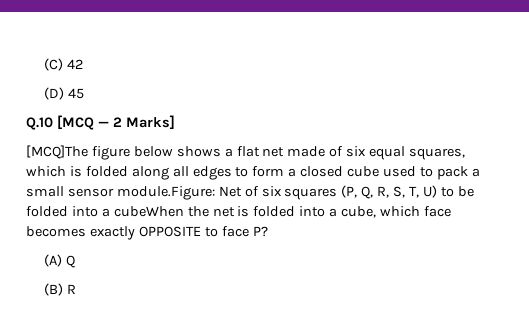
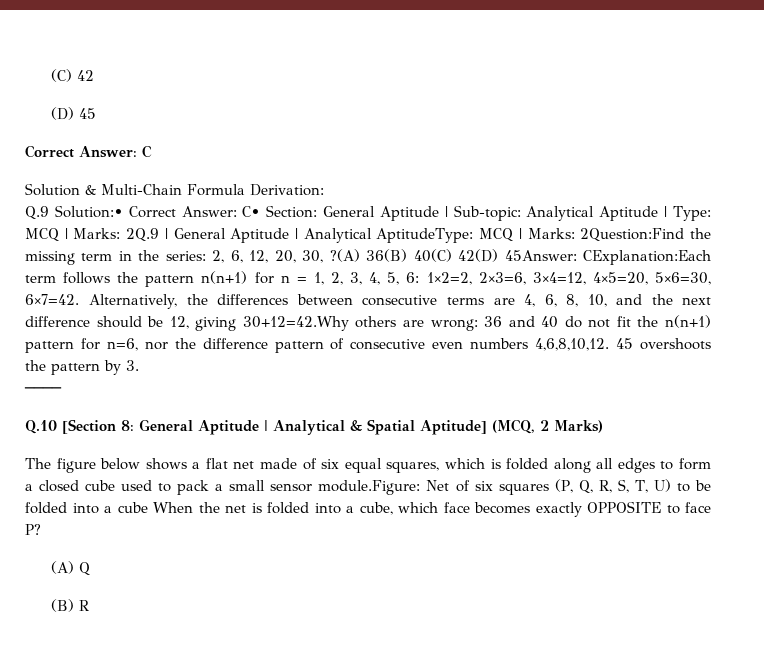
- Q.10 [MCQ — 2 Marks]
- [MCQ]The figure below shows a flat net made of six equal squares, which is folded along all edges to form a closed cube used to pack a small sensor module.Figure: Net of six squares (P, Q, R, S, T, U) to be folded into a cubeWhen the net is folded into a cube, which face becomes exactly OPPOSITE to face P?
+ Correct Answer: C
+ Solution & Multi-Chain Formula Derivation:
+ Q.9 Solution:• Correct Answer: C• Section: General Aptitude | Sub-topic: Analytical Aptitude | Type: MCQ | Marks: 2Q.9 | General Aptitude | Analytical AptitudeType: MCQ | Marks: 2Question:Find the missing term in the series: 2, 6, 12, 20, 30, ?(A) 36(B) 40(C) 42(D) 45Answer: CExplanation:Each term follows the pattern n(n+1) for n = 1, 2, 3, 4, 5, 6: 1×2=2, 2×3=6, 3×4=12, 4×5=20, 5×6=30, 6×7=42. Alternatively, the differences between consecutive terms are 4, 6, 8, 10, and the next difference should be 12, giving 30+12=42.Why others are wrong: 36 and 40 do not fit the n(n+1) pattern for n=6, nor the difference pattern of consecutive even numbers 4,6,8,10,12. 45 overshoots the pattern by 3.
+ ────
+ Q.10 [Section 8: General Aptitude | Analytical & Spatial Aptitude] (MCQ, 2 Marks)
+ The figure below shows a flat net made of six equal squares, which is folded along all edges to form a closed cube used to pack a small sensor module.Figure: Net of six squares (P, Q, R, S, T, U) to be folded into a cube When the net is folded into a cube, which face becomes exactly OPPOSITE to face P?

